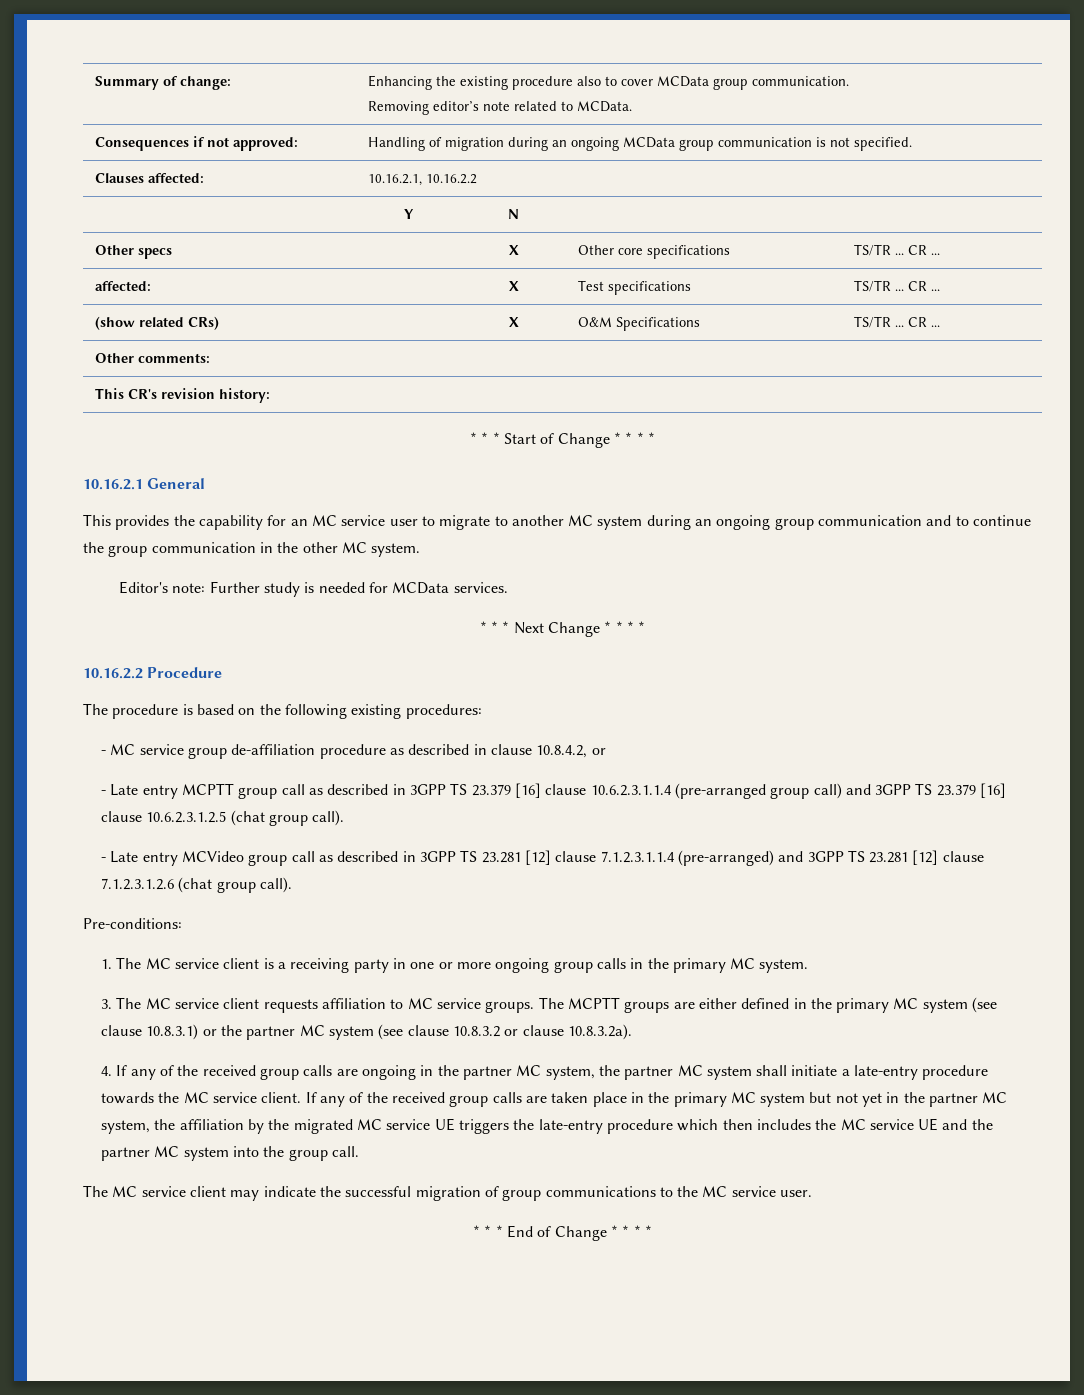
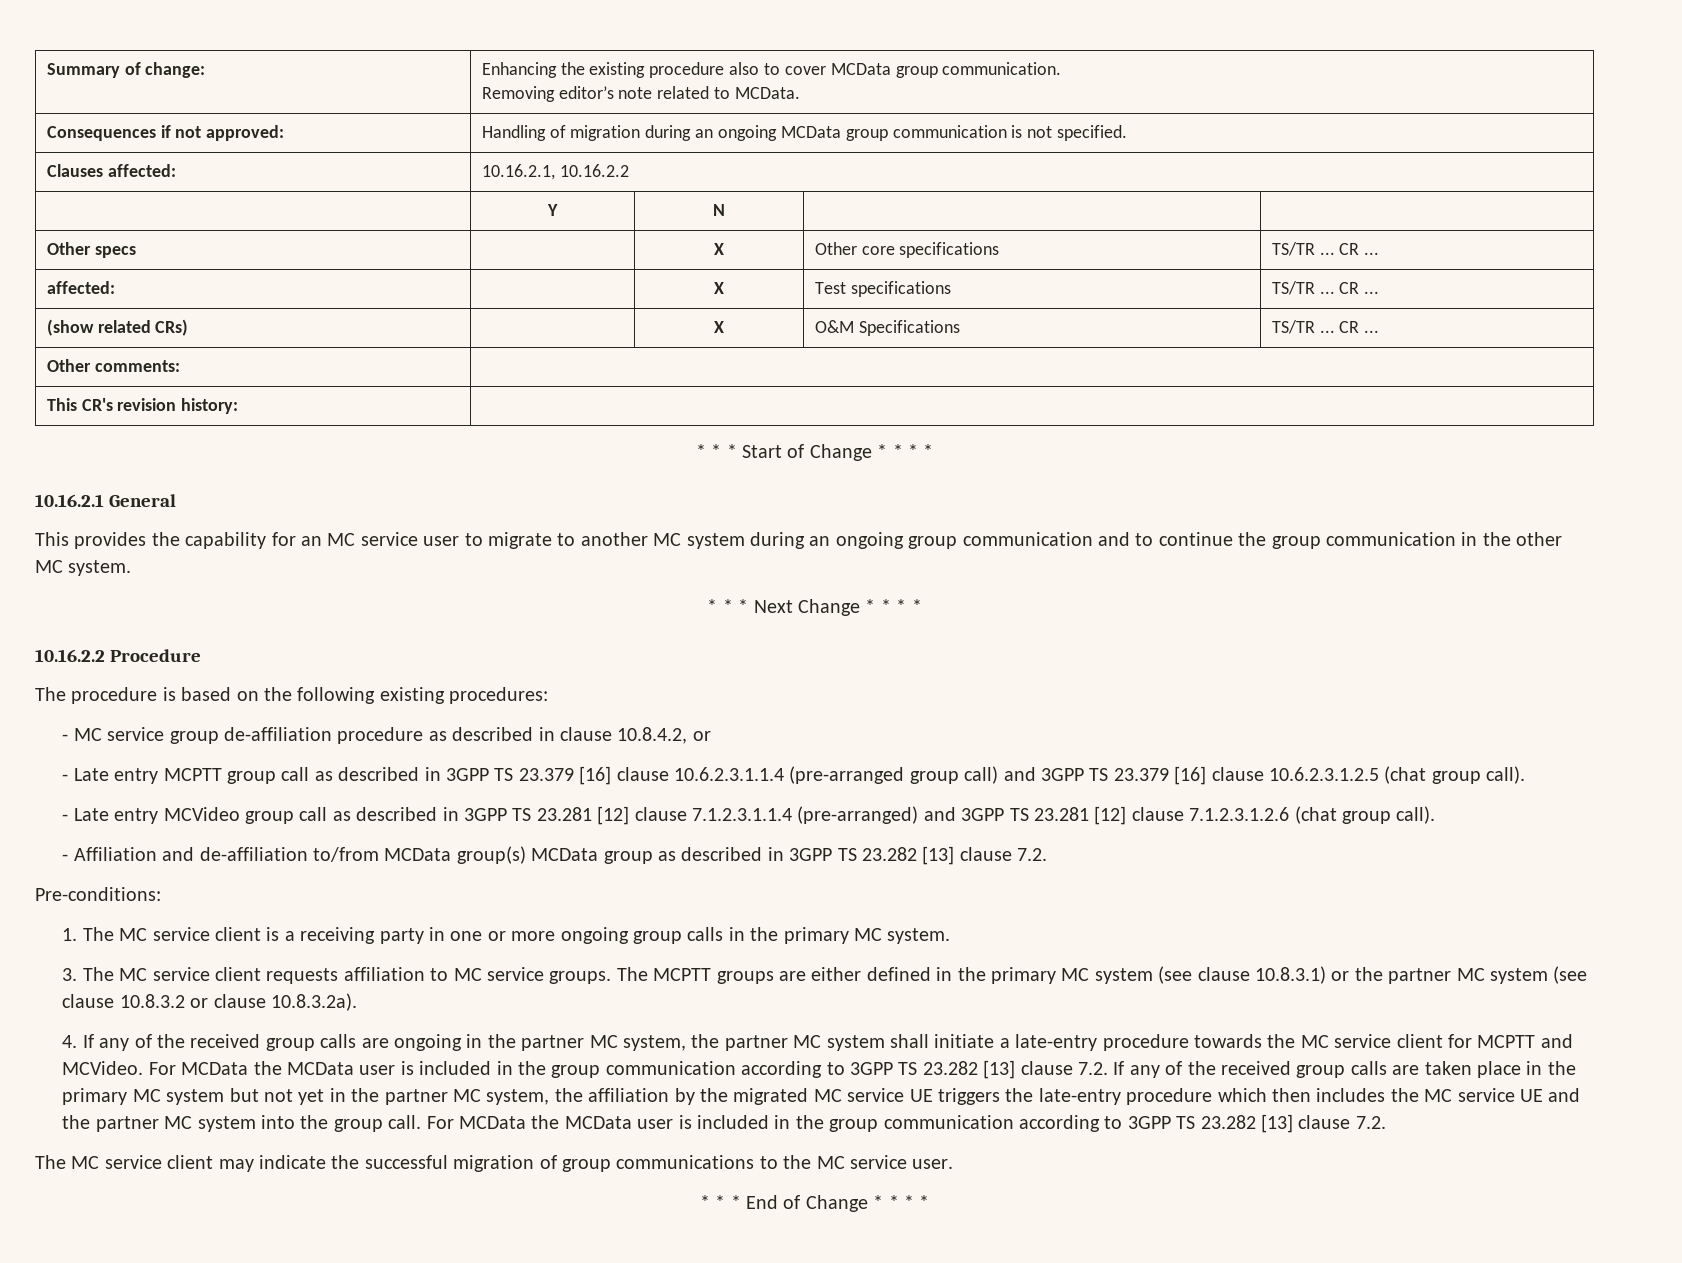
- Editor's note: Further study is needed for MCData services.
+ - Affiliation and de-affiliation to/from MCData group(s) MCData group as described in 3GPP TS 23.282 [13] clause 7.2.
- 4. If any of the received group calls are ongoing in the partner MC system, the partner MC system shall initiate a late-entry procedure towards the MC service client. If any of the received group calls are taken place in the primary MC system but not yet in the partner MC system, the affiliation by the migrated MC service UE triggers the late-entry procedure which then includes the MC service UE and the partner MC system into the group call.
+ 4. If any of the received group calls are ongoing in the partner MC system, the partner MC system shall initiate a late-entry procedure towards the MC service client for MCPTT and MCVideo. For MCData the MCData user is included in the group communication according to 3GPP TS 23.282 [13] clause 7.2. If any of the received group calls are taken place in the primary MC system but not yet in the partner MC system, the affiliation by the migrated MC service UE triggers the late-entry procedure which then includes the MC service UE and the partner MC system into the group call. For MCData the MCData user is included in the group communication according to 3GPP TS 23.282 [13] clause 7.2.

